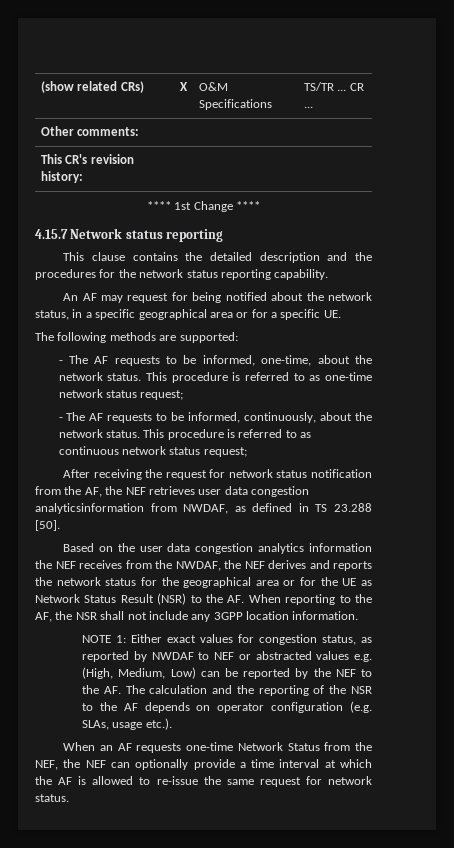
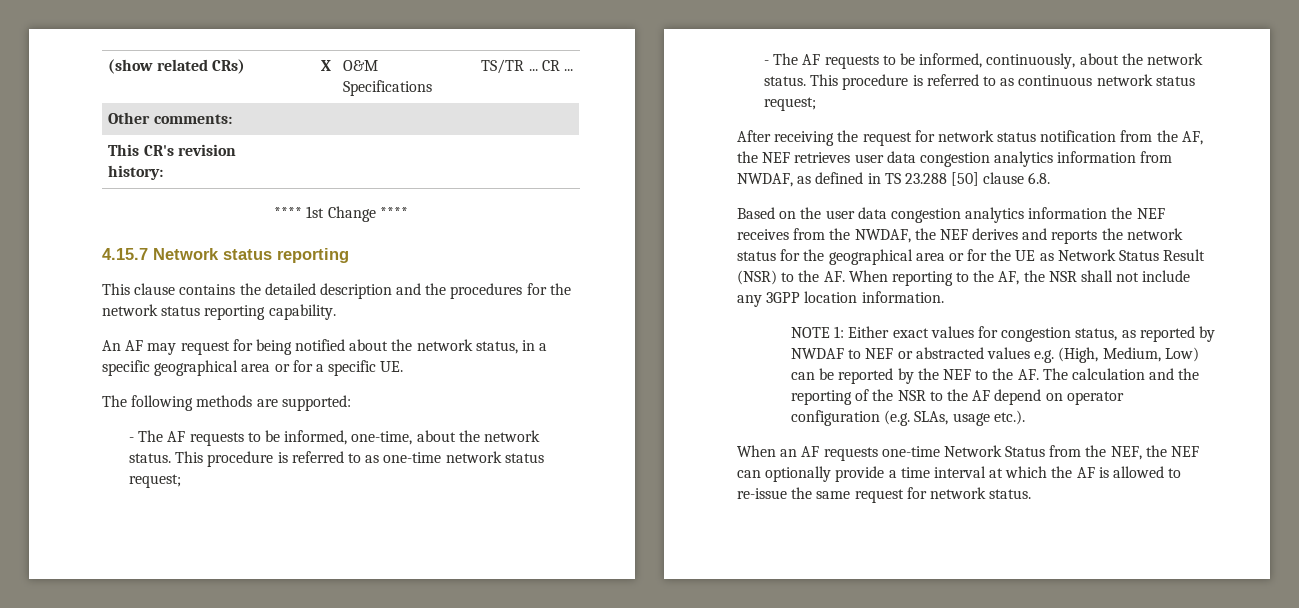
- After receiving the request for network status notification from the AF, the NEF retrieves user data congestion analyticsinformation from NWDAF, as defined in TS 23.288 [50].
+ After receiving the request for network status notification from the AF, the NEF retrieves user data congestion analytics information from NWDAF, as defined in TS 23.288 [50] clause 6.8.
- NOTE 1: Either exact values for congestion status, as reported by NWDAF to NEF or abstracted values e.g. (High, Medium, Low) can be reported by the NEF to the AF. The calculation and the reporting of the NSR to the AF depends on operator configuration (e.g. SLAs, usage etc.).
+ NOTE 1: Either exact values for congestion status, as reported by NWDAF to NEF or abstracted values e.g. (High, Medium, Low) can be reported by the NEF to the AF. The calculation and the reporting of the NSR to the AF depend on operator configuration (e.g. SLAs, usage etc.).

